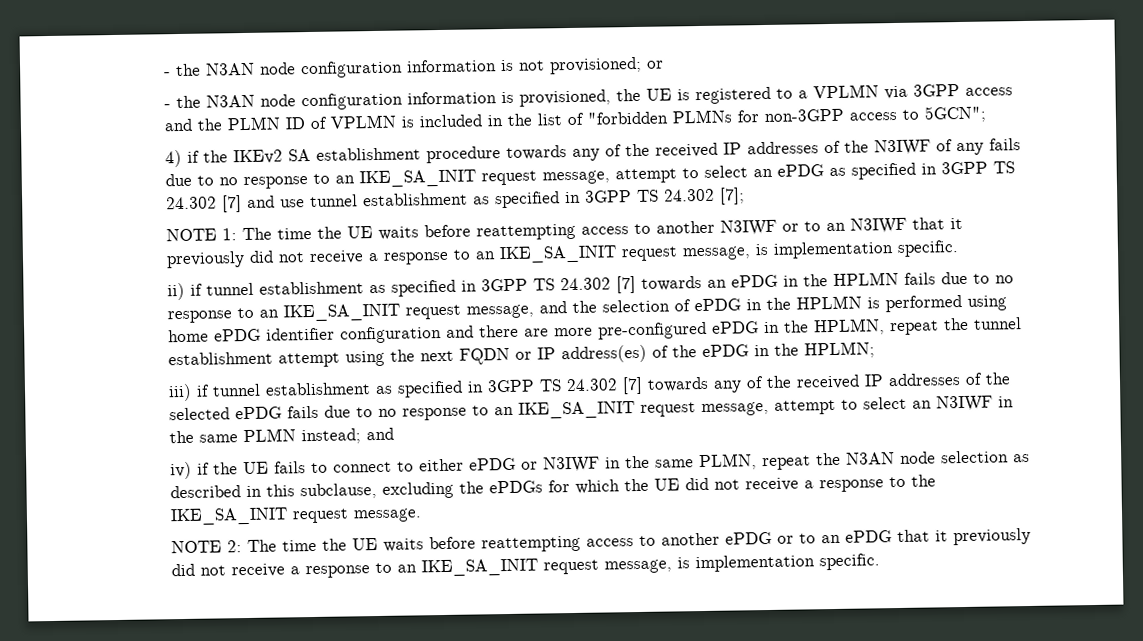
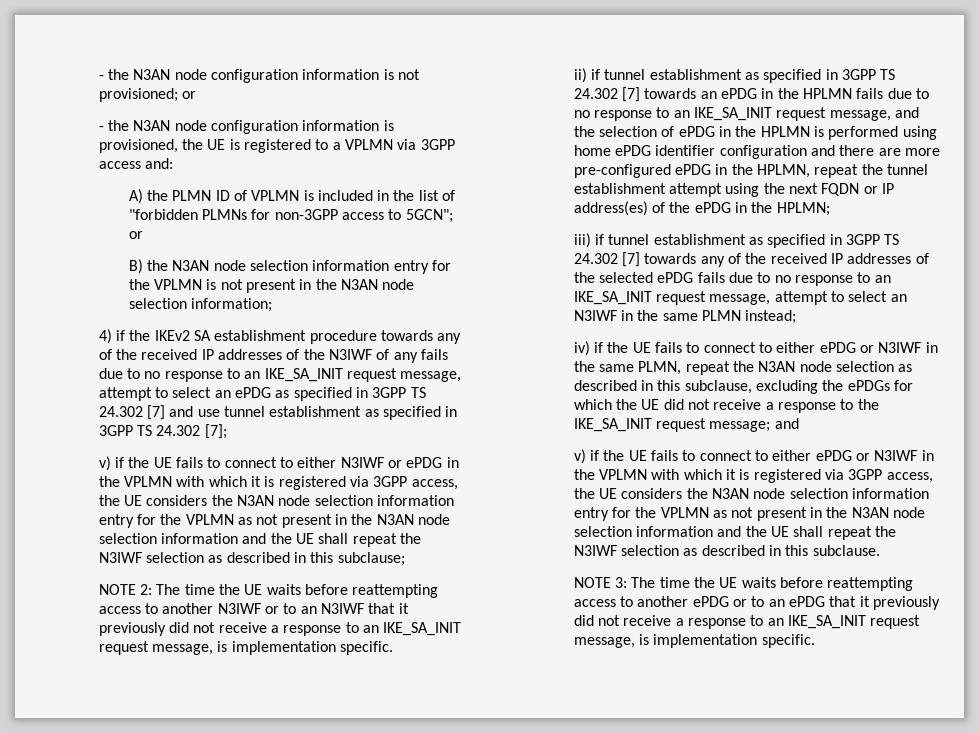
- - the N3AN node configuration information is provisioned, the UE is registered to a VPLMN via 3GPP access and the PLMN ID of VPLMN is included in the list of "forbidden PLMNs for non-3GPP access to 5GCN";
+ - the N3AN node configuration information is provisioned, the UE is registered to a VPLMN via 3GPP access and:
+ A) the PLMN ID of VPLMN is included in the list of "forbidden PLMNs for non-3GPP access to 5GCN"; or
+ B) the N3AN node selection information entry for the VPLMN is not present in the N3AN node selection information;
- NOTE 1: The time the UE waits before reattempting access to another N3IWF or to an N3IWF that it previously did not receive a response to an IKE_SA_INIT request message, is implementation specific.
+ v) if the UE fails to connect to either N3IWF or ePDG in the VPLMN with which it is registered via 3GPP access, the UE considers the N3AN node selection information entry for the VPLMN as not present in the N3AN node selection information and the UE shall repeat the N3IWF selection as described in this subclause;
+ NOTE 2: The time the UE waits before reattempting access to another N3IWF or to an N3IWF that it previously did not receive a response to an IKE_SA_INIT request message, is implementation specific.
- iii) if tunnel establishment as specified in 3GPP TS 24.302 [7] towards any of the received IP addresses of the selected ePDG fails due to no response to an IKE_SA_INIT request message, attempt to select an N3IWF in the same PLMN instead; and
+ iii) if tunnel establishment as specified in 3GPP TS 24.302 [7] towards any of the received IP addresses of the selected ePDG fails due to no response to an IKE_SA_INIT request message, attempt to select an N3IWF in the same PLMN instead;
- iv) if the UE fails to connect to either ePDG or N3IWF in the same PLMN, repeat the N3AN node selection as described in this subclause, excluding the ePDGs for which the UE did not receive a response to the IKE_SA_INIT request message.
- NOTE 2:
+ iv) if the UE fails to connect to either ePDG or N3IWF in the same PLMN, repeat the N3AN node selection as described in this subclause, excluding the ePDGs for which the UE did not receive a response to the IKE_SA_INIT request message; and
+ v) if the UE fails to connect to either ePDG or N3IWF in the VPLMN with which it is registered via 3GPP access, the UE considers the N3AN node selection information entry for the VPLMN as not present in the N3AN node selection information and the UE shall repeat the N3IWF selection as described in this subclause.
+ NOTE 3:

